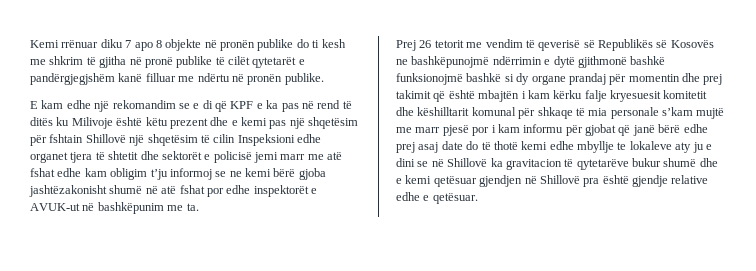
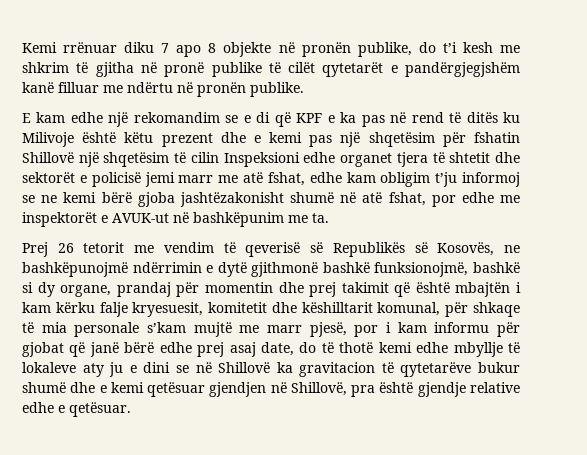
- Kemi rrënuar diku 7 apo 8 objekte në pronën publike do ti kesh me shkrim të gjitha në pronë publike të cilët qytetarët e pandërgjegjshëm kanë filluar me ndërtu në pronën publike.
+ Kemi rrënuar diku 7 apo 8 objekte në pronën publike, do t’i kesh me shkrim të gjitha në pronë publike të cilët qytetarët e pandërgjegjshëm kanë filluar me ndërtu në pronën publike.
- E kam edhe një rekomandim se e di që KPF e ka pas në rend të ditës ku Milivoje është këtu prezent dhe e kemi pas një shqetësim për fshtain Shillovë një shqetësim të cilin Inspeksioni edhe organet tjera të shtetit dhe sektorët e policisë jemi marr me atë fshat edhe kam obligim t’ju informoj se ne kemi bërë gjoba jashtëzakonisht shumë në atë fshat por edhe inspektorët e AVUK-ut në bashkëpunim me ta.
+ E kam edhe një rekomandim se e di që KPF e ka pas në rend të ditës ku Milivoje është këtu prezent dhe e kemi pas një shqetësim për fshatin Shillovë një shqetësim të cilin Inspeksioni edhe organet tjera të shtetit dhe sektorët e policisë jemi marr me atë fshat, edhe kam obligim t’ju informoj se ne kemi bërë gjoba jashtëzakonisht shumë në atë fshat, por edhe me inspektorët e AVUK-ut në bashkëpunim me ta.
- Prej 26 tetorit me vendim të qeverisë së Republikës së Kosovës ne bashkëpunojmë ndërrimin e dytë gjithmonë bashkë funksionojmë bashkë si dy organe prandaj për momentin dhe prej takimit që është mbajtën i kam kërku falje kryesuesit komitetit dhe këshilltarit komunal për shkaqe të mia personale s’kam mujtë me marr pjesë por i kam informu për gjobat që janë bërë edhe prej asaj date do të thotë kemi edhe mbyllje te lokaleve aty ju e dini se në Shillovë ka gravitacion të qytetarëve bukur shumë dhe e kemi qetësuar gjendjen në Shillovë pra është gjendje relative edhe e qetësuar.
+ Prej 26 tetorit me vendim të qeverisë së Republikës së Kosovës, ne bashkëpunojmë ndërrimin e dytë gjithmonë bashkë funksionojmë, bashkë si dy organe, prandaj për momentin dhe prej takimit që është mbajtën i kam kërku falje kryesuesit, komitetit dhe këshilltarit komunal, për shkaqe të mia personale s’kam mujtë me marr pjesë, por i kam informu për gjobat që janë bërë edhe prej asaj date, do të thotë kemi edhe mbyllje të lokaleve aty ju e dini se në Shillovë ka gravitacion të qytetarëve bukur shumë dhe e kemi qetësuar gjendjen në Shillovë, pra është gjendje relative edhe e qetësuar.

